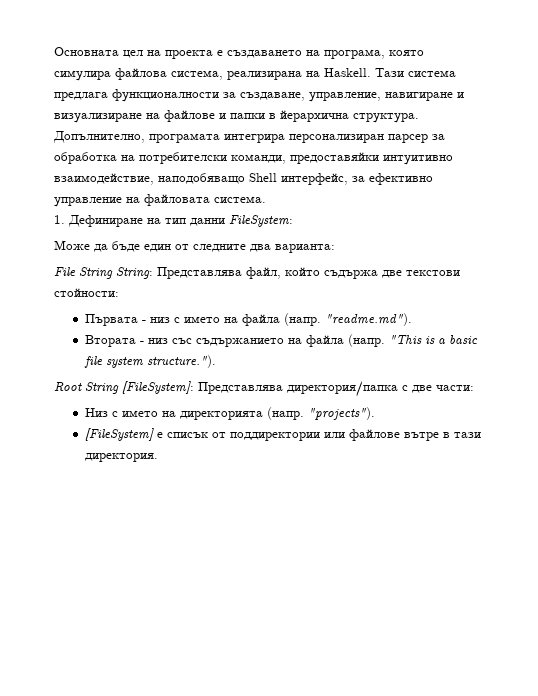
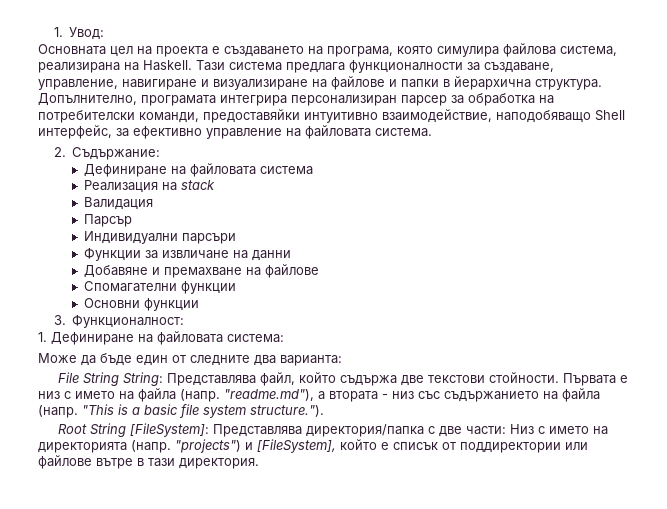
+ 1. Увод:
+ 2. Съдържание:
+ Дефиниране на файловата система
+ Реализация на stack
+ Валидация
+ Парсър
+ Индивидуални парсъри
+ Функции за извличане на данни
+ Добавяне и премахване на файлове
+ Спомагателни функции
+ Основни функции
+ 3. Функционалност:
- 1. Дефиниране на тип данни FileSystem:
+ 1. Дефиниране на файловата система:
- File String String: Представлява файл, който съдържа две текстови стойности:
- Първата - низ с името на файла (напр.
+ File String String: Представлява файл, който съдържа две текстови стойности. Първата е низ с името на файла (напр.
- "readme.md").
- Втората - низ със съдържанието на файла (напр.
+ "readme.md"), а втората - низ със съдържанието на файла (напр.
- Root String [FileSystem]: Представлява директория/папка с две части:
- Низ с името на директорията (напр.
+ Root String [FileSystem]: Представлява директория/папка с две части: Низ с името на директорията (напр.
- "projects").
- [FileSystem] е списък от поддиректории или файлове вътре в тази директория.
+ "projects") и [FileSystem], който е списък от поддиректории или файлове вътре в тази директория.

